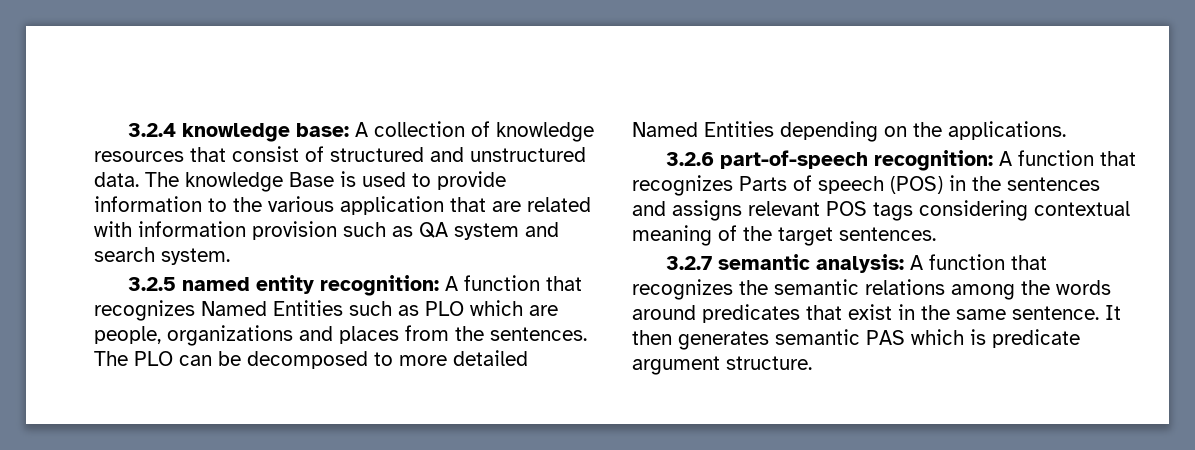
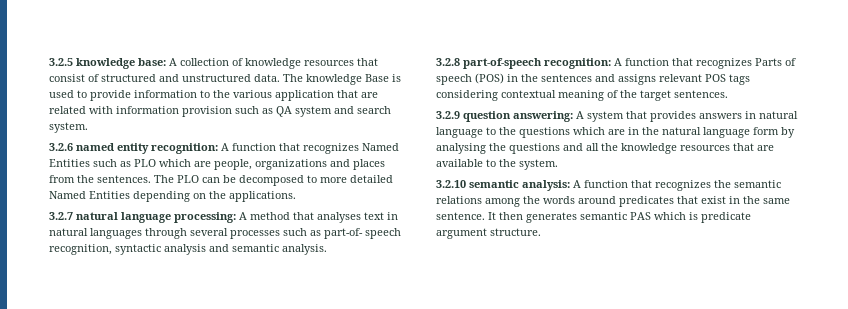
- 3.2.4 knowledge base: A collection of knowledge resources that consist of structured and unstructured data.
+ 3.2.5 knowledge base: A collection of knowledge resources that consist of structured and unstructured data.
- 3.2.5 named entity recognition: A function that recognizes Named Entities such as PLO which are people, organizations and places from the sentences.
+ 3.2.6 named entity recognition: A function that recognizes Named Entities such as PLO which are people, organizations and places from the sentences.
- 3.2.6 part-of-speech recognition: A function that recognizes Parts of speech (POS) in the sentences and assigns relevant POS tags considering contextual meaning of the target sentences.
+ 3.2.7 natural language processing: A method that analyses text in natural languages through several processes such as part-of- speech recognition, syntactic analysis and semantic analysis.
+ 3.2.8 part-of-speech recognition: A function that recognizes Parts of speech (POS) in the sentences and assigns relevant POS tags considering contextual meaning of the target sentences.
- 3.2.7 semantic analysis: A function that recognizes the semantic relations among the words around predicates that exist in the same sentence.
+ 3.2.9 question answering: A system that provides answers in natural language to the questions which are in the natural language form by analysing the questions and all the knowledge resources that are available to the system.
+ 3.2.10 semantic analysis: A function that recognizes the semantic relations among the words around predicates that exist in the same sentence.

